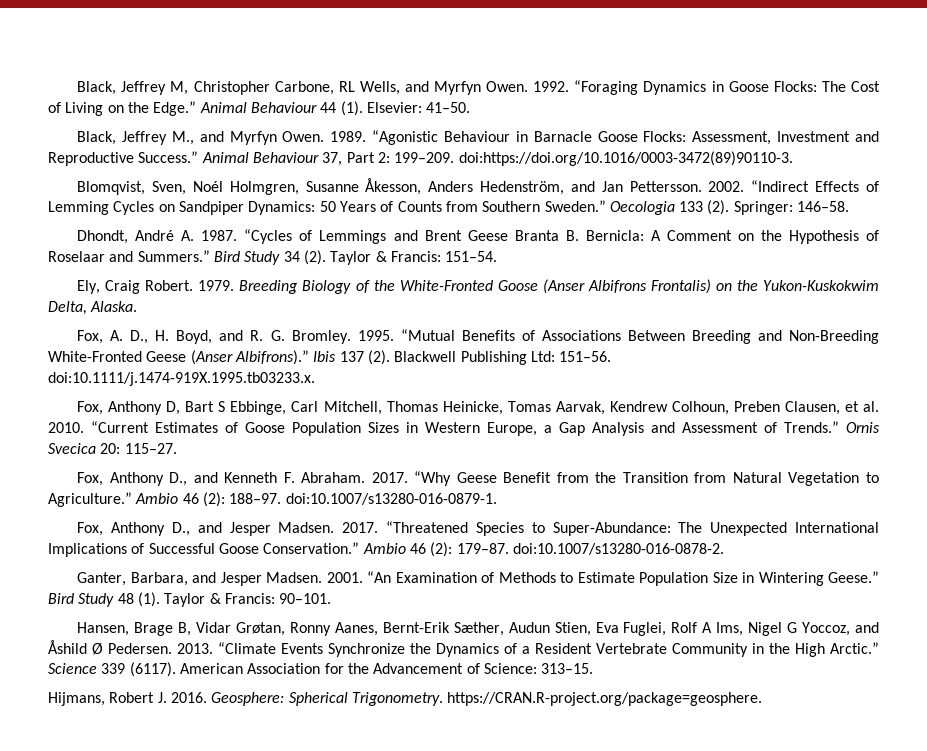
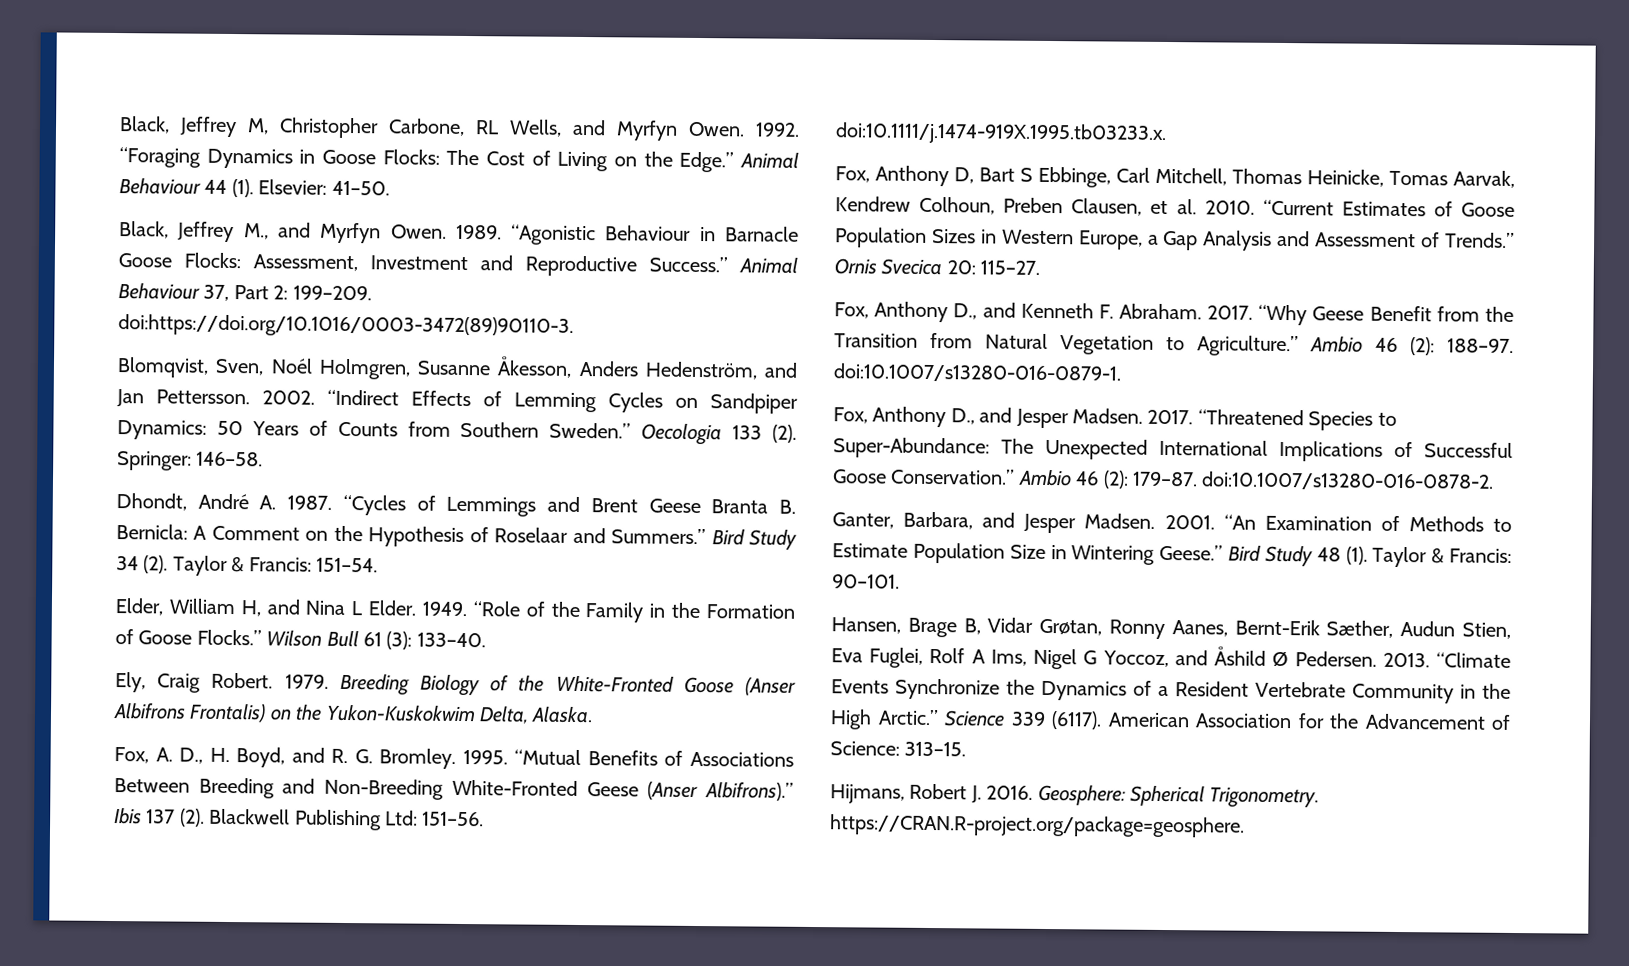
+ Elder, William H, and Nina L Elder. 1949. “Role of the Family in the Formation of Goose Flocks.” Wilson Bull 61 (3): 133–40.

